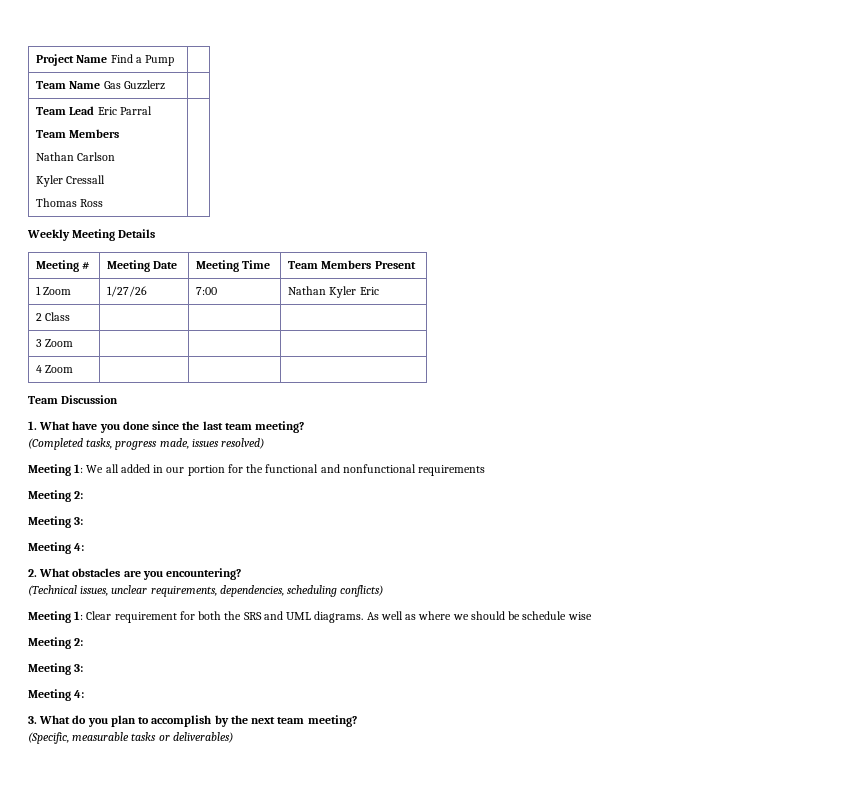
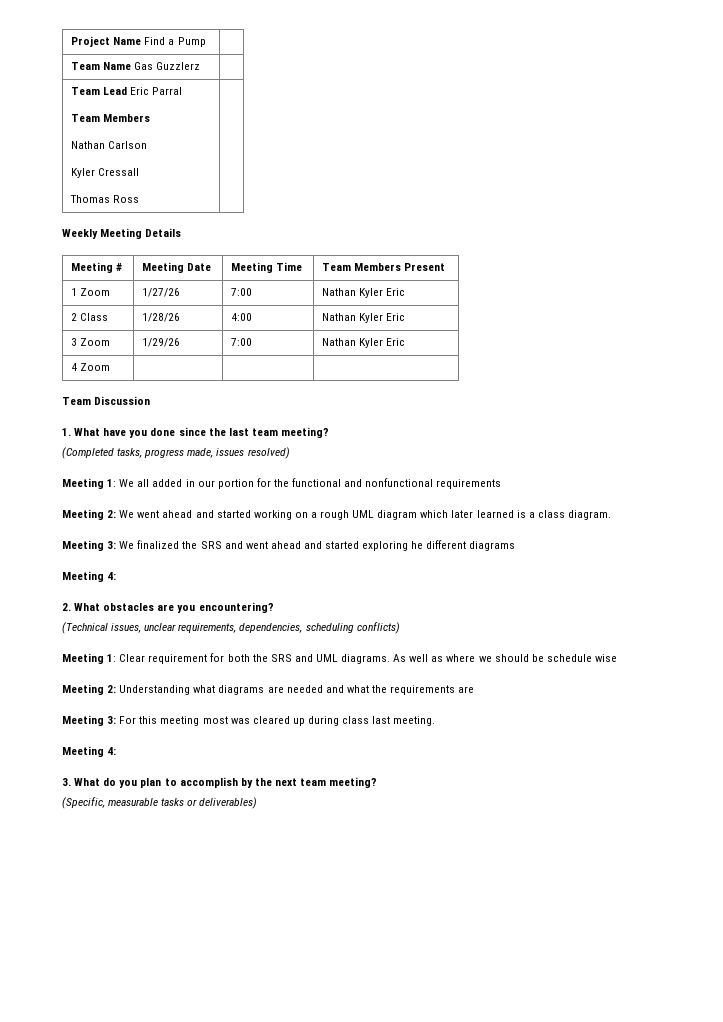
- 2 Class | | |
- 3 Zoom | | |
+ 2 Class | 1/28/26 | 4:00 | Nathan Kyler Eric
+ 3 Zoom | 1/29/26 | 7:00 | Nathan Kyler Eric
  Meeting 1: We all added in our portion for the functional and nonfunctional requirements
- Meeting 2:
- Meeting 3:
+ Meeting 2: We went ahead and started working on a rough UML diagram which later learned is a class diagram.
+ Meeting 3: We finalized the SRS and went ahead and started exploring he different diagrams
  As well as where we should be schedule wise
- Meeting 2:
- Meeting 3:
+ Meeting 2: Understanding what diagrams are needed and what the requirements are
+ Meeting 3: For this meeting most was cleared up during class last meeting.

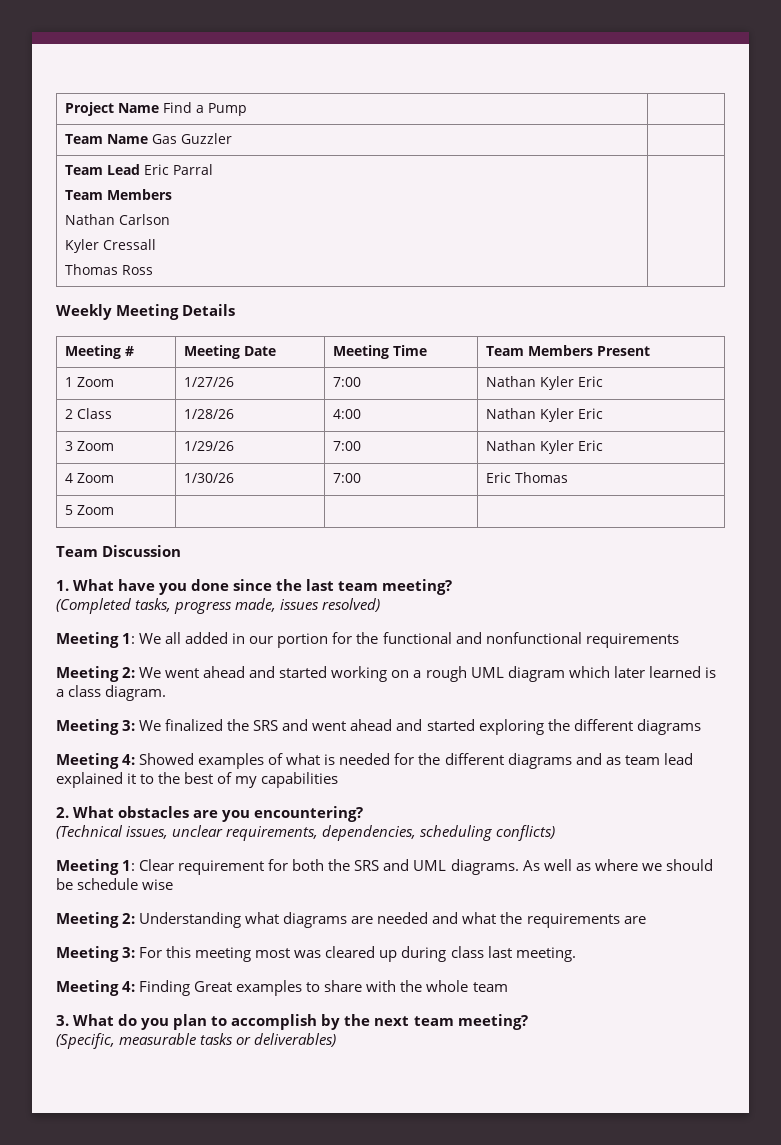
- Team Name Gas Guzzlerz |
+ Team Name Gas Guzzler |
- 4 Zoom | | |
+ 4 Zoom | 1/30/26 | 7:00 | Eric Thomas
+ 5 Zoom | | |
- Meeting 3: We finalized the SRS and went ahead and started exploring he different diagrams
- Meeting 4:
+ Meeting 3: We finalized the SRS and went ahead and started exploring the different diagrams
+ Meeting 4: Showed examples of what is needed for the different diagrams and as team lead explained it to the best of my capabilities
  Meeting 3: For this meeting most was cleared up during class last meeting.
- Meeting 4:
+ Meeting 4: Finding Great examples to share with the whole team

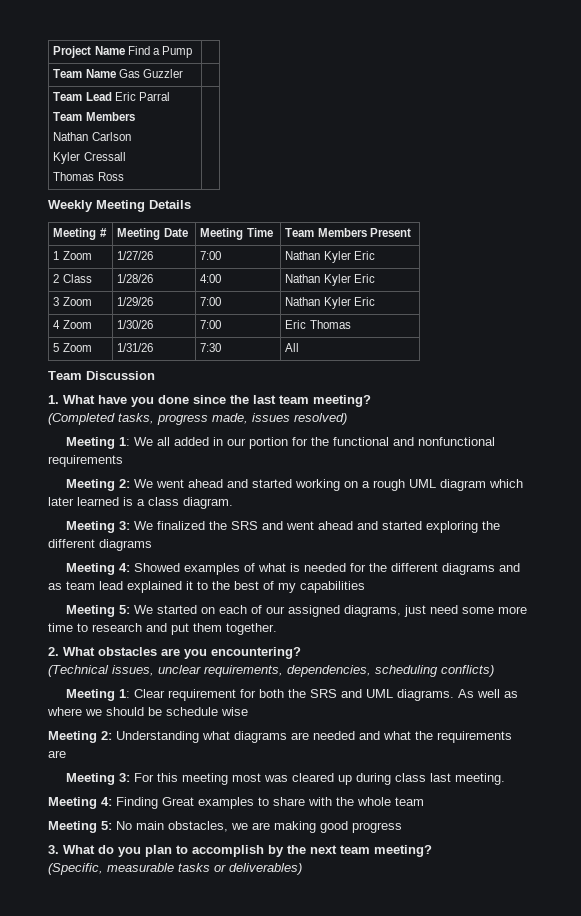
- 5 Zoom | | |
+ 5 Zoom | 1/31/26 | 7:30 | All
+ Meeting 5: We started on each of our assigned diagrams, just need some more time to research and put them together.
+ Meeting 5: No main obstacles, we are making good progress

